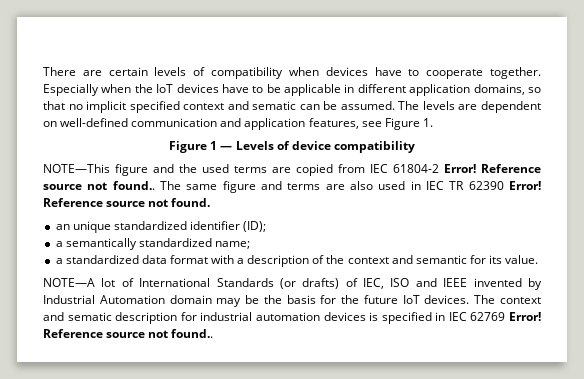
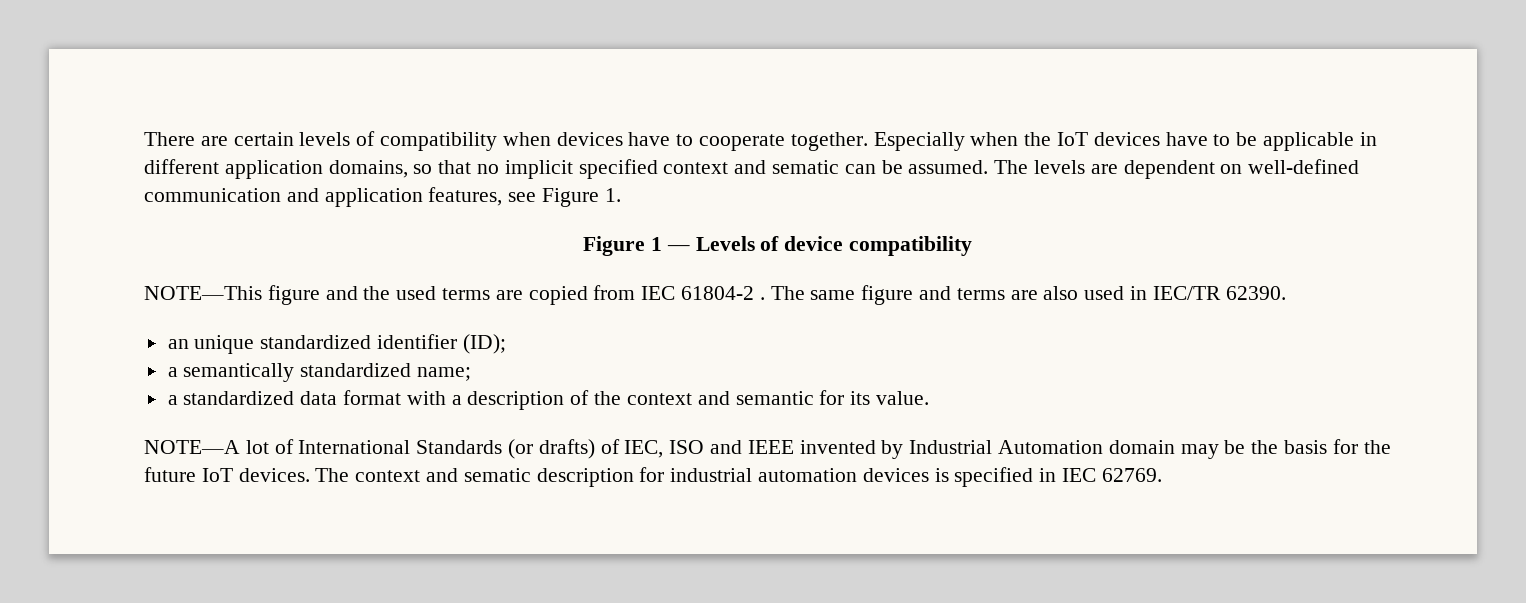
- NOTE—This figure and the used terms are copied from IEC 61804-2 Error! Reference source not found..
+ NOTE—This figure and the used terms are copied from IEC 61804-2 .
- The same figure and terms are also used in IEC TR 62390 Error! Reference source not found.
+ The same figure and terms are also used in IEC/TR 62390.
- The context and sematic description for industrial automation devices is specified in IEC 62769 Error! Reference source not found..
+ The context and sematic description for industrial automation devices is specified in IEC 62769.

